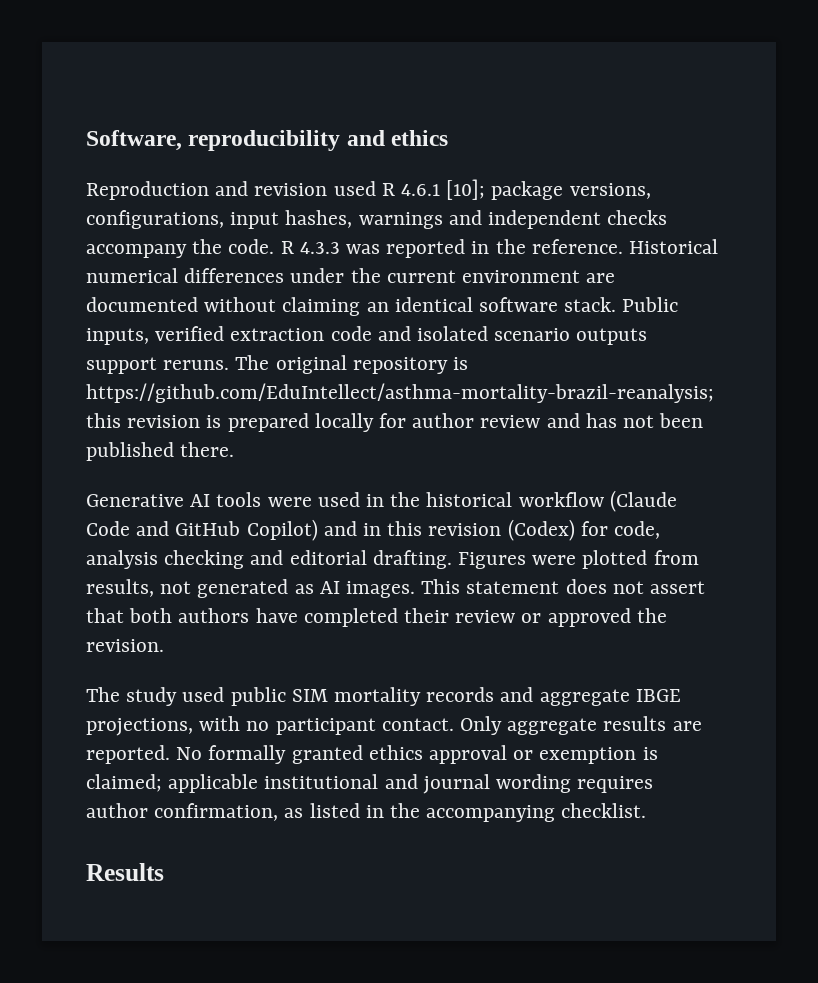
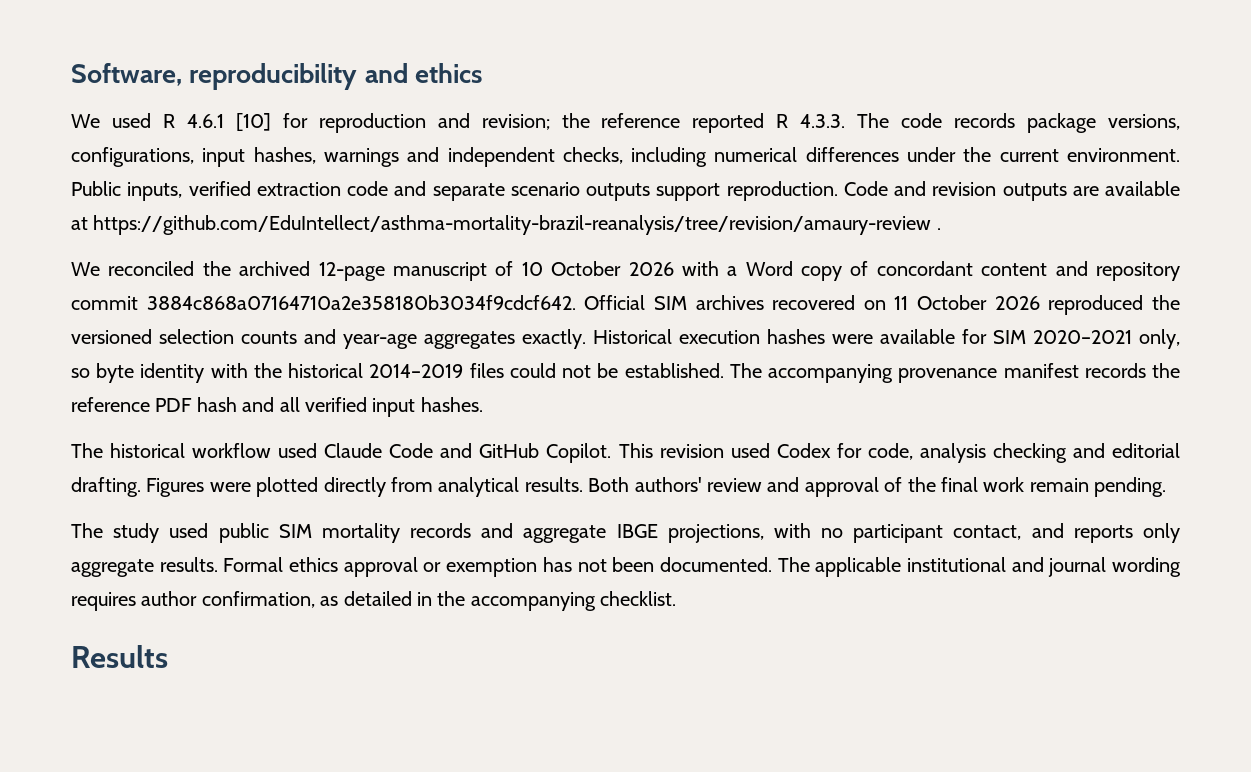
- Reproduction and revision used R 4.6.1 [10]; package versions, configurations, input hashes, warnings and independent checks accompany the code. R 4.3.3 was reported in the reference. Historical numerical differences under the current environment are documented without claiming an identical software stack.
+ We used R 4.6.1 [10] for reproduction and revision; the reference reported R 4.3.3. The code records package versions, configurations, input hashes, warnings and independent checks, including numerical differences under the current environment.
- Public inputs, verified extraction code and isolated scenario outputs support reruns. The original repository is https://github.com/EduIntellect/asthma-mortality-brazil-reanalysis; this revision is prepared locally for author review and has not been published there.
- Generative AI tools were used in the historical workflow (Claude Code and GitHub Copilot) and in this revision (Codex) for code, analysis checking and editorial drafting.
+ Public inputs, verified extraction code and separate scenario outputs support reproduction. Code and revision outputs are available at https://github.com/EduIntellect/asthma-mortality-brazil-reanalysis/tree/revision/amaury-review .
+ We reconciled the archived 12-page manuscript of 10 October 2026 with a Word copy of concordant content and repository commit 3884c868a07164710a2e358180b3034f9cdcf642. Official SIM archives recovered on 11 October 2026 reproduced the versioned selection counts and year-age aggregates exactly. Historical execution hashes were available for SIM 2020–2021 only, so byte identity with the historical 2014–2019 files could not be established. The accompanying provenance manifest records the reference PDF hash and all verified input hashes.
+ The historical workflow used Claude Code and GitHub Copilot. This revision used Codex for code, analysis checking and editorial drafting.
- Figures were plotted from results, not generated as AI images. This statement does not assert that both authors have completed their review or approved the revision.
+ Figures were plotted directly from analytical results. Both authors' review and approval of the final work remain pending.
- The study used public SIM mortality records and aggregate IBGE projections, with no participant contact. Only aggregate results are reported. No formally granted ethics approval or exemption is claimed; applicable institutional and journal wording requires author confirmation, as listed in the accompanying checklist.
+ The study used public SIM mortality records and aggregate IBGE projections, with no participant contact, and reports only aggregate results. Formal ethics approval or exemption has not been documented. The applicable institutional and journal wording requires author confirmation, as detailed in the accompanying checklist.

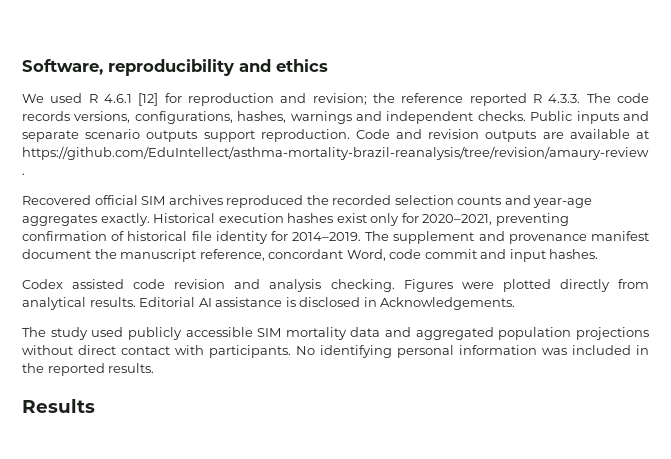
- We used R 4.6.1 [10] for reproduction and revision; the reference reported R 4.3.3. The code records package versions, configurations, input hashes, warnings and independent checks, including numerical differences under the current environment. Public inputs, verified extraction code and separate scenario outputs support reproduction.
+ We used R 4.6.1 [12] for reproduction and revision; the reference reported R 4.3.3. The code records versions, configurations, hashes, warnings and independent checks. Public inputs and separate scenario outputs support reproduction.
- We reconciled the archived 12-page manuscript of 10 October 2026 with a Word copy of concordant content and repository commit 3884c868a07164710a2e358180b3034f9cdcf642. Official SIM archives recovered on 11 October 2026 reproduced the versioned selection counts and year-age aggregates exactly.
+ Recovered official SIM archives reproduced the recorded selection counts and year-age aggregates exactly.
- Historical execution hashes were available for SIM 2020–2021 only, so byte identity with the historical 2014–2019 files could not be established. The accompanying provenance manifest records the reference PDF hash and all verified input hashes.
- The historical workflow used Claude Code and GitHub Copilot. This revision used Codex for code, analysis checking and editorial drafting.
+ Historical execution hashes exist only for 2020–2021, preventing confirmation of historical file identity for 2014–2019. The supplement and provenance manifest document the manuscript reference, concordant Word, code commit and input hashes.
+ Codex assisted code revision and analysis checking.
- Both authors' review and approval of the final work remain pending.
- The study used public SIM mortality records and aggregate IBGE projections, with no participant contact, and reports only aggregate results. Formal ethics approval or exemption has not been documented. The applicable institutional and journal wording requires author confirmation, as detailed in the accompanying checklist.
+ Editorial AI assistance is disclosed in Acknowledgements.
+ The study used publicly accessible SIM mortality data and aggregated population projections without direct contact with participants. No identifying personal information was included in the reported results.

